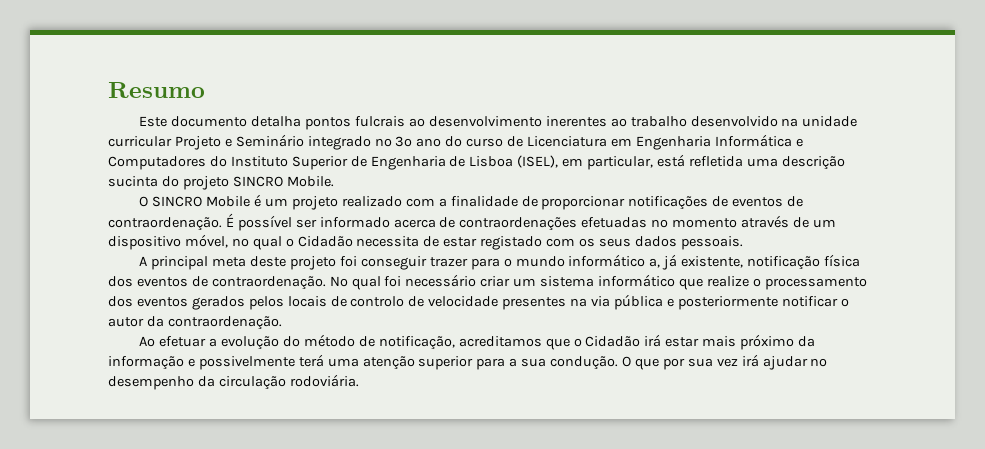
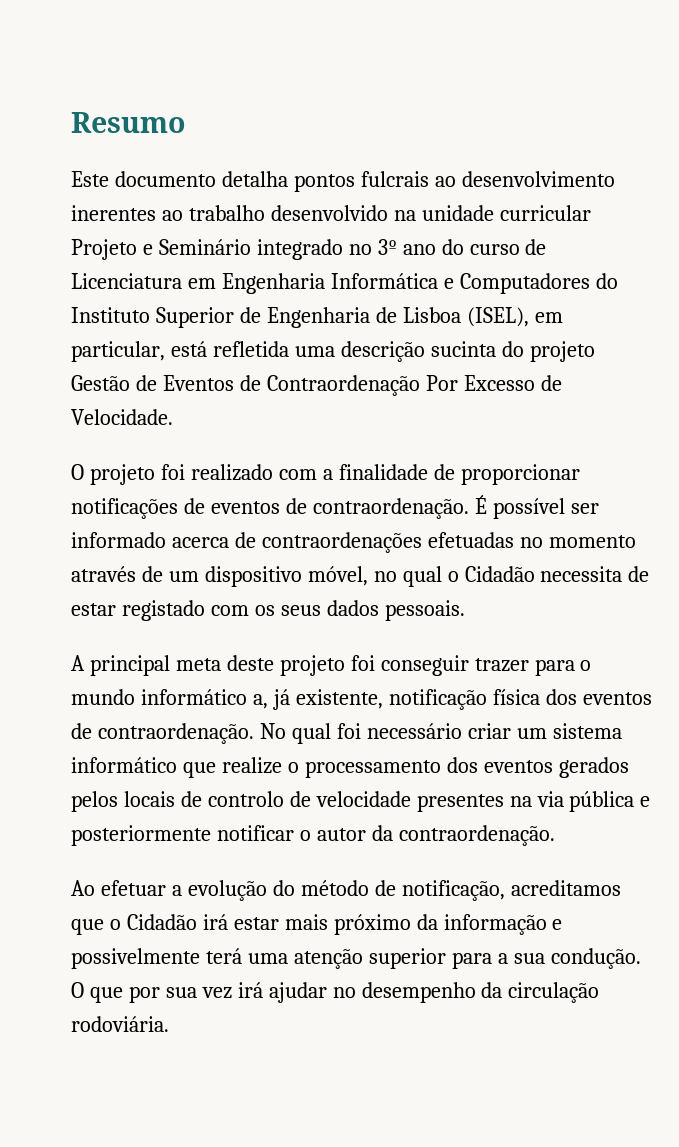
- Este documento detalha pontos fulcrais ao desenvolvimento inerentes ao trabalho desenvolvido na unidade curricular Projeto e Seminário integrado no 3º ano do curso de Licenciatura em Engenharia Informática e Computadores do Instituto Superior de Engenharia de Lisboa (ISEL), em particular, está refletida uma descrição sucinta do projeto SINCRO Mobile.
- O SINCRO Mobile é um projeto realizado com a finalidade de proporcionar notificações de eventos de contraordenação.
+ Este documento detalha pontos fulcrais ao desenvolvimento inerentes ao trabalho desenvolvido na unidade curricular Projeto e Seminário integrado no 3º ano do curso de Licenciatura em Engenharia Informática e Computadores do Instituto Superior de Engenharia de Lisboa (ISEL), em particular, está refletida uma descrição sucinta do projeto Gestão de Eventos de Contraordenação Por Excesso de Velocidade.
+ O projeto foi realizado com a finalidade de proporcionar notificações de eventos de contraordenação.

